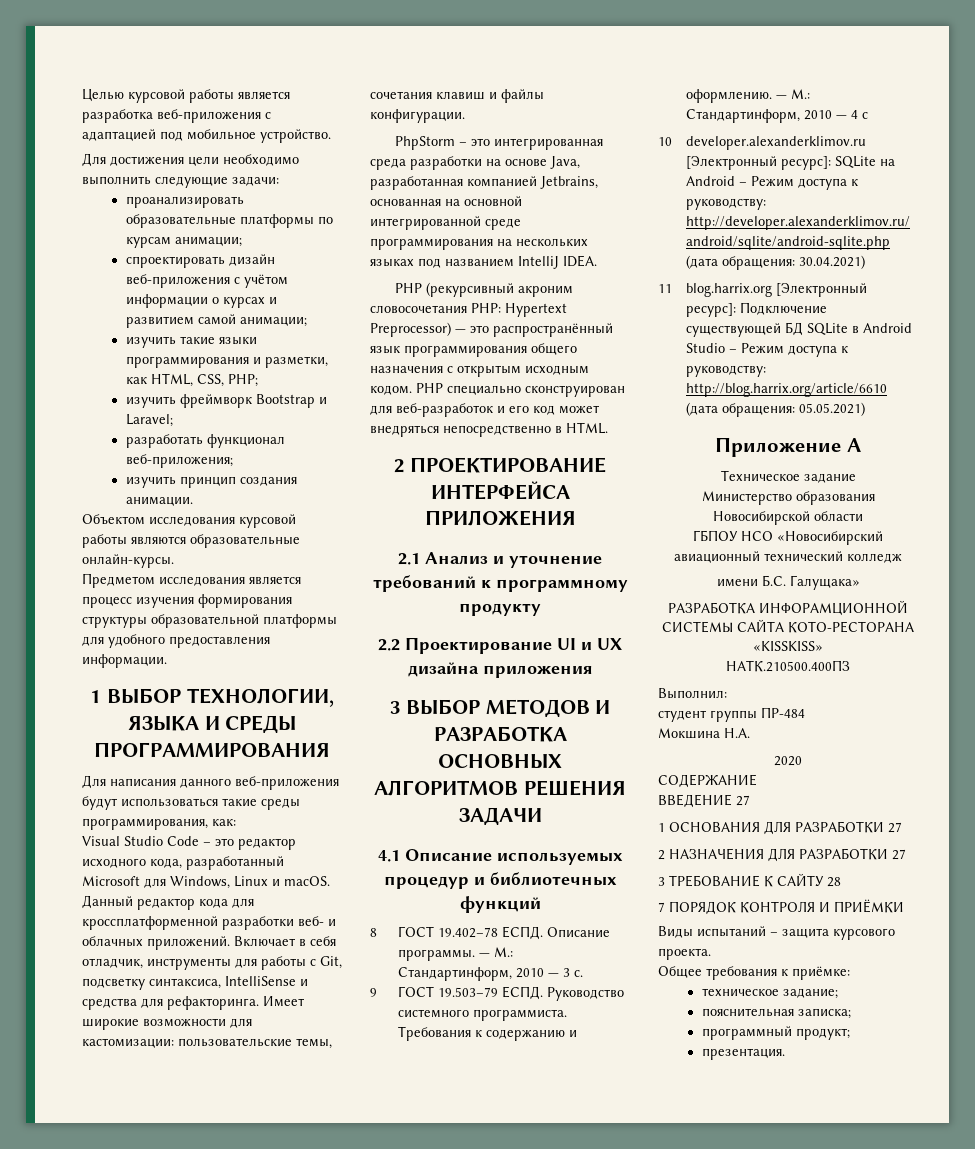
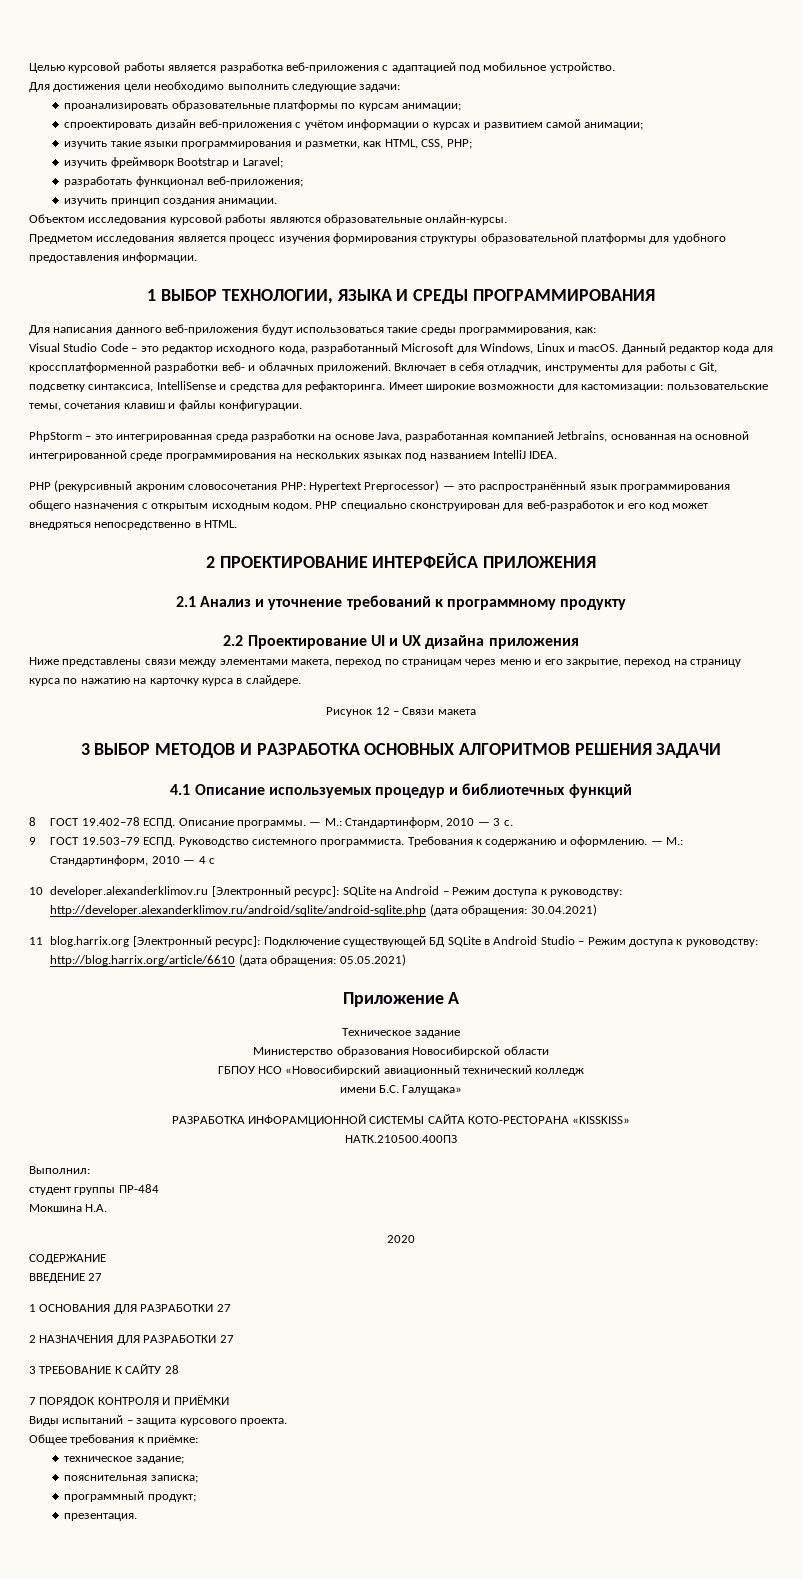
+ Ниже представлены связи между элементами макета, переход по страницам через меню и его закрытие, переход на страницу курса по нажатию на карточку курса в слайдере.
+ Рисунок 12 – Связи макета

